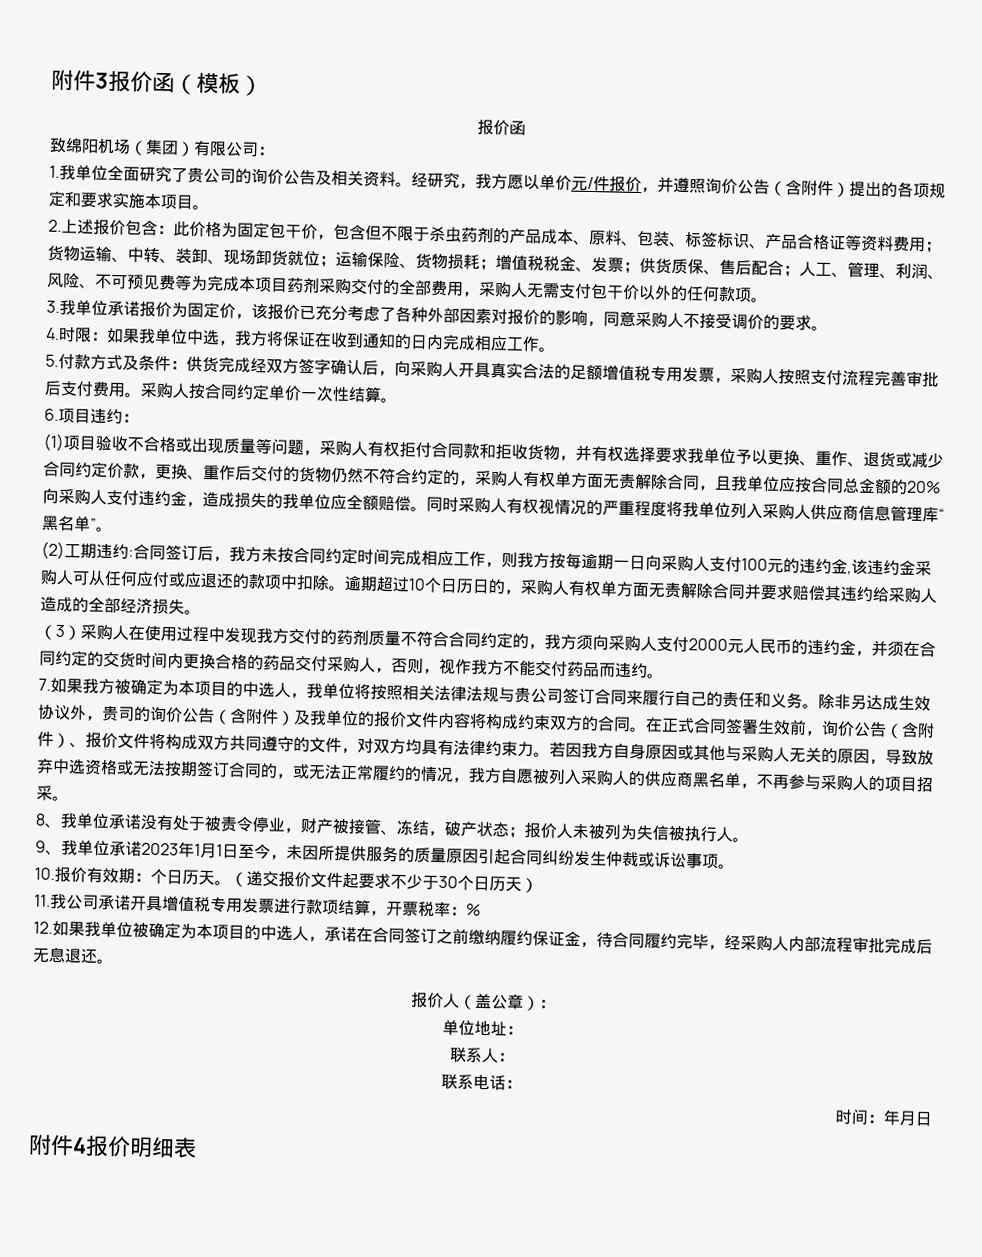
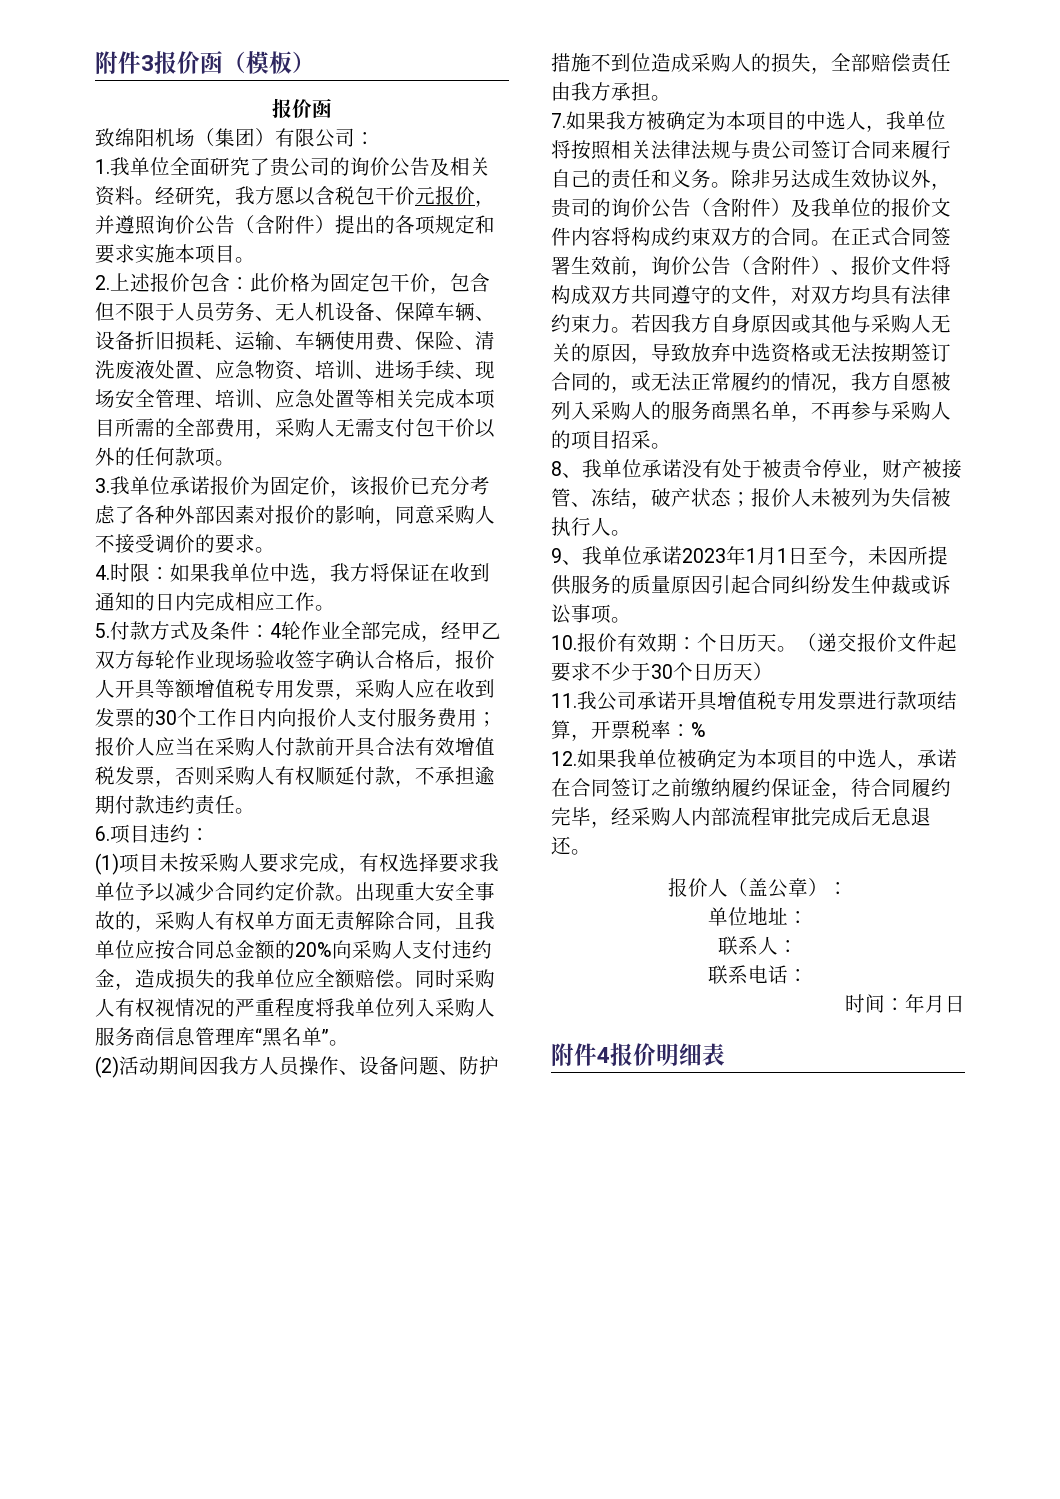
- 经研究，我方愿以单价元/件报价，并遵照询价公告（含附件）提出的各项规定和要求实施本项目。
+ 经研究，我方愿以含税包干价元报价，并遵照询价公告（含附件）提出的各项规定和要求实施本项目。
- 2.上述报价包含：此价格为固定包干价，包含但不限于杀虫药剂的产品成本、原料、包装、标签标识、产品合格证等资料费用；货物运输、中转、装卸、现场卸货就位；运输保险、货物损耗；增值税税金、发票；供货质保、售后配合；人工、管理、利润、风险、不可预见费等为完成本项目药剂采购交付的全部费用，采购人无需支付包干价以外的任何款项。
+ 2.上述报价包含：此价格为固定包干价，包含但不限于人员劳务、无人机设备、保障车辆、设备折旧损耗、运输、车辆使用费、保险、清洗废液处置、应急物资、培训、进场手续、现场安全管理、培训、应急处置等相关完成本项目所需的全部费用，采购人无需支付包干价以外的任何款项。
- 5.付款方式及条件：供货完成经双方签字确认后，向采购人开具真实合法的足额增值税专用发票，采购人按照支付流程完善审批后支付费用。采购人按合同约定单价一次性结算。
+ 5.付款方式及条件：4轮作业全部完成，经甲乙双方每轮作业现场验收签字确认合格后，报价人开具等额增值税专用发票，采购人应在收到发票的30个工作日内向报价人支付服务费用；报价人应当在采购人付款前开具合法有效增值税发票，否则采购人有权顺延付款，不承担逾期付款违约责任。
- (1)项目验收不合格或出现质量等问题，采购人有权拒付合同款和拒收货物，并有权选择要求我单位予以更换、重作、退货或减少合同约定价款，更换、重作后交付的货物仍然不符合约定的，采购人有权单方面无责解除合同，且我单位应按合同总金额的20%向采购人支付违约金，造成损失的我单位应全额赔偿。
+ (1)项目未按采购人要求完成，有权选择要求我单位予以减少合同约定价款。出现重大安全事故的，采购人有权单方面无责解除合同，且我单位应按合同总金额的20%向采购人支付违约金，造成损失的我单位应全额赔偿。
- 同时采购人有权视情况的严重程度将我单位列入采购人供应商信息管理库“黑名单”。
+ 同时采购人有权视情况的严重程度将我单位列入采购人服务商信息管理库“黑名单”。
- (2)工期违约:合同签订后，我方未按合同约定时间完成相应工作，则我方按每逾期一日向采购人支付100元的违约金,该违约金采购人可从任何应付或应退还的款项中扣除。逾期超过10个日历日的，采购人有权单方面无责解除合同并要求赔偿其违约给采购人造成的全部经济损失。
- （3）采购人在使用过程中发现我方交付的药剂质量不符合合同约定的，我方须向采购人支付2000元人民币的违约金，并须在合同约定的交货时间内更换合格的药品交付采购人，否则，视作我方不能交付药品而违约。
+ (2)活动期间因我方人员操作、设备问题、防护措施不到位造成采购人的损失，全部赔偿责任由我方承担。
- 若因我方自身原因或其他与采购人无关的原因，导致放弃中选资格或无法按期签订合同的，或无法正常履约的情况，我方自愿被列入采购人的供应商黑名单，不再参与采购人的项目招采。
+ 若因我方自身原因或其他与采购人无关的原因，导致放弃中选资格或无法按期签订合同的，或无法正常履约的情况，我方自愿被列入采购人的服务商黑名单，不再参与采购人的项目招采。

